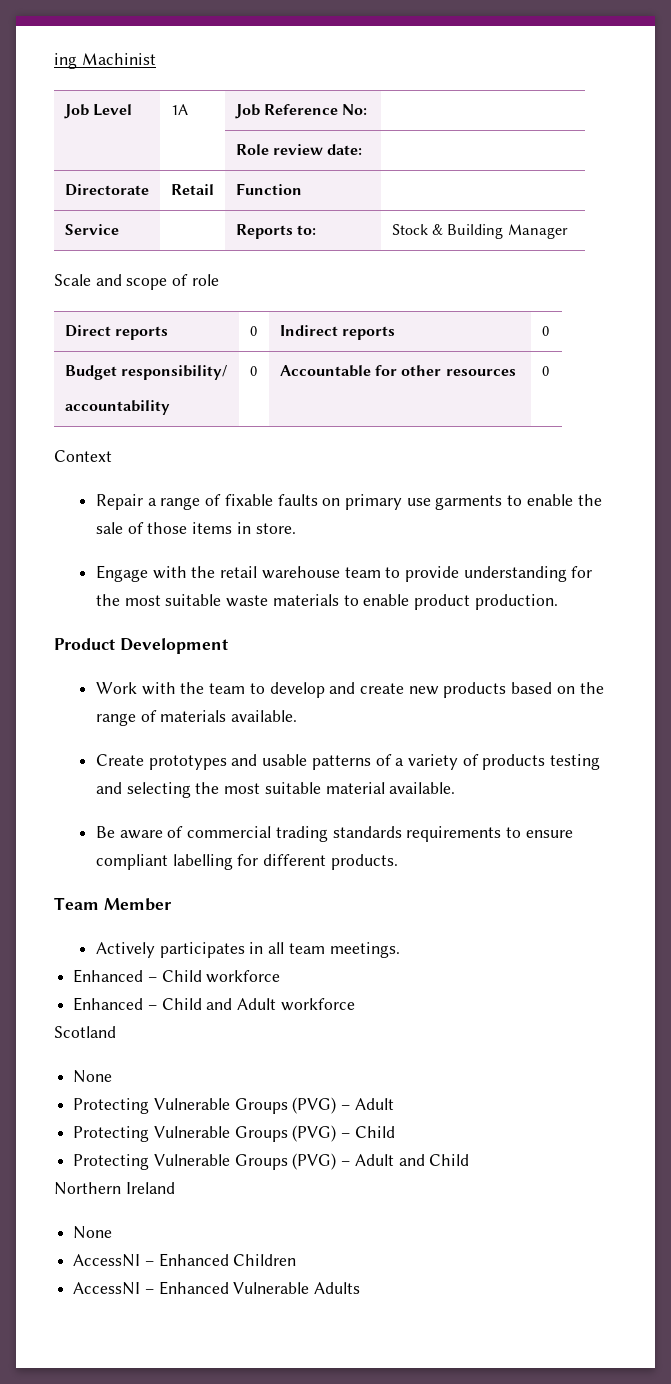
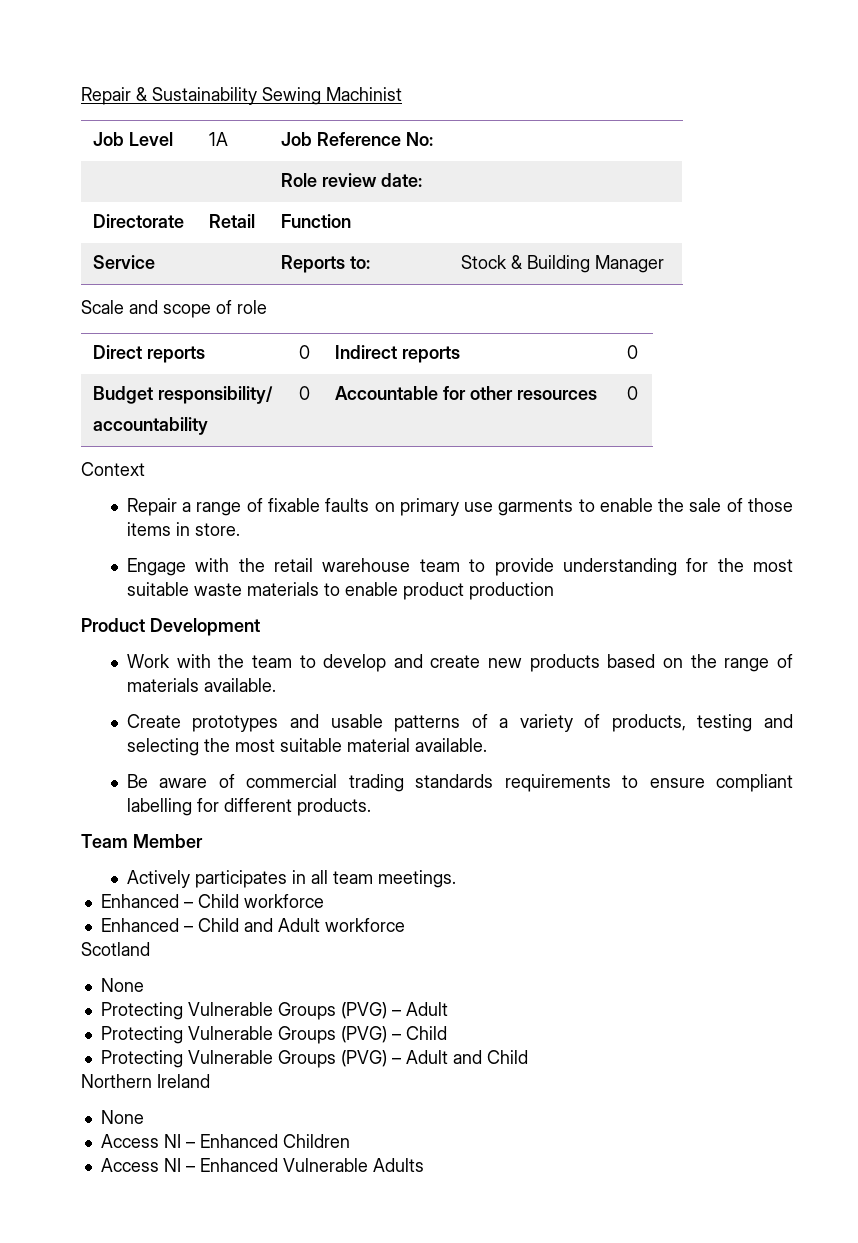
- ing Machinist
+ Repair & Sustainability Sewing Machinist
- Engage with the retail warehouse team to provide understanding for the most suitable waste materials to enable product production.
+ Engage with the retail warehouse team to provide understanding for the most suitable waste materials to enable product production
- Create prototypes and usable patterns of a variety of products testing and selecting the most suitable material available.
+ Create prototypes and usable patterns of a variety of products, testing and selecting the most suitable material available.
- AccessNI – Enhanced Children
+ Access NI – Enhanced Children
- AccessNI – Enhanced Vulnerable Adults
+ Access NI – Enhanced Vulnerable Adults

